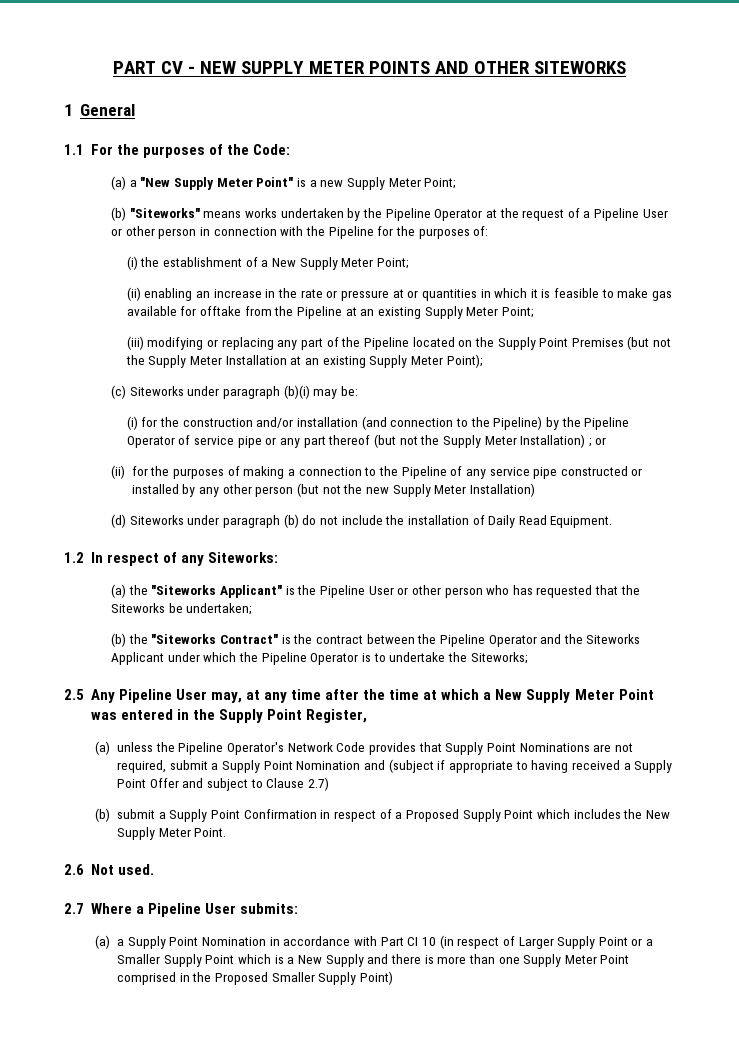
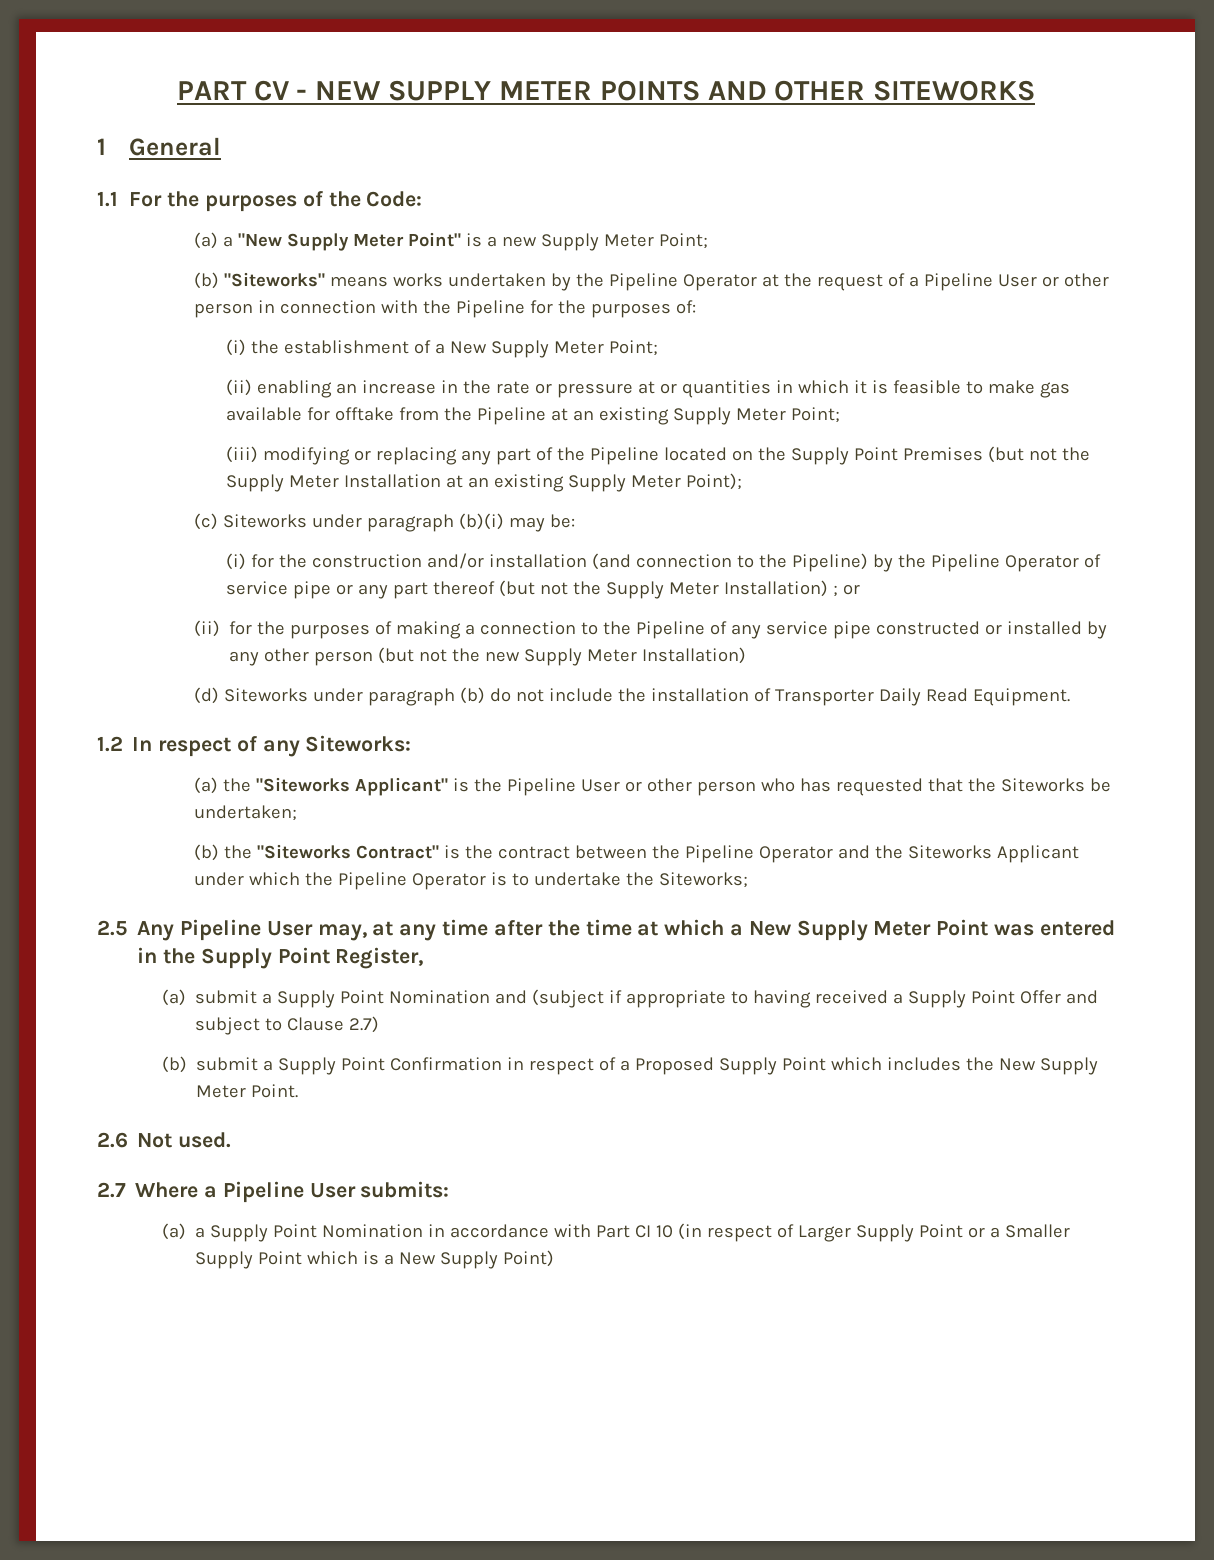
- (d) Siteworks under paragraph (b) do not include the installation of Daily Read Equipment.
+ (d) Siteworks under paragraph (b) do not include the installation of Transporter Daily Read Equipment.
- (a) unless the Pipeline Operator's Network Code provides that Supply Point Nominations are not required, submit a Supply Point Nomination and (subject if appropriate to having received a Supply Point Offer and subject to Clause 2.7)
+ (a) submit a Supply Point Nomination and (subject if appropriate to having received a Supply Point Offer and subject to Clause 2.7)
- (a) a Supply Point Nomination in accordance with Part CI 10 (in respect of Larger Supply Point or a Smaller Supply Point which is a New Supply and there is more than one Supply Meter Point comprised in the Proposed Smaller Supply Point)
+ (a) a Supply Point Nomination in accordance with Part CI 10 (in respect of Larger Supply Point or a Smaller Supply Point which is a New Supply Point)

